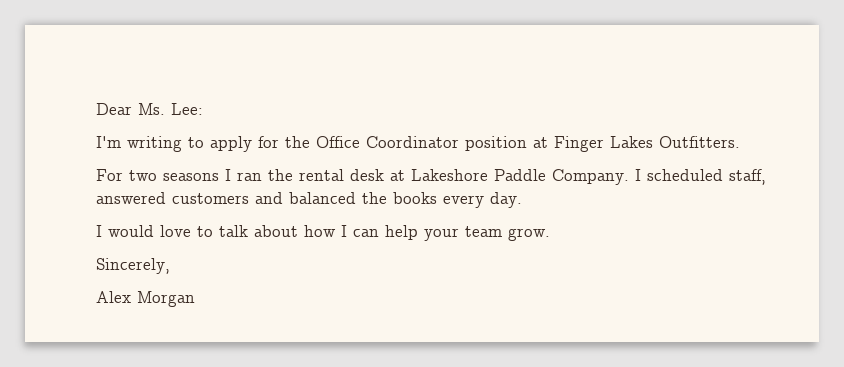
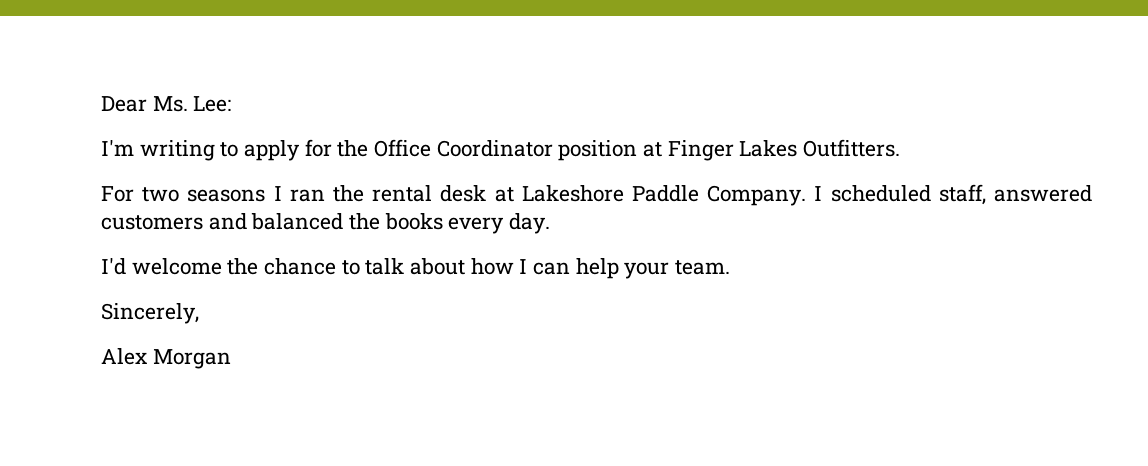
- I would love to talk about how I can help your team grow.
+ I'd welcome the chance to talk about how I can help your team.

